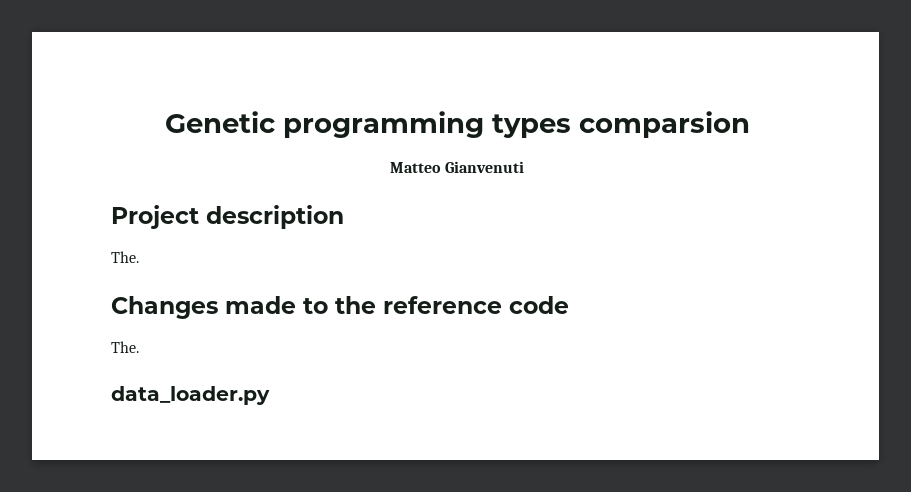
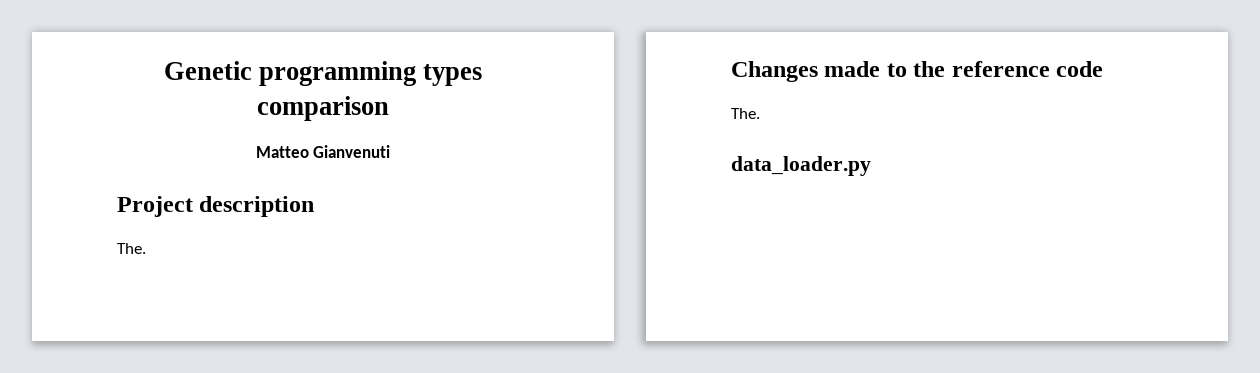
- Genetic programming types comparsion
+ Genetic programming types comparison

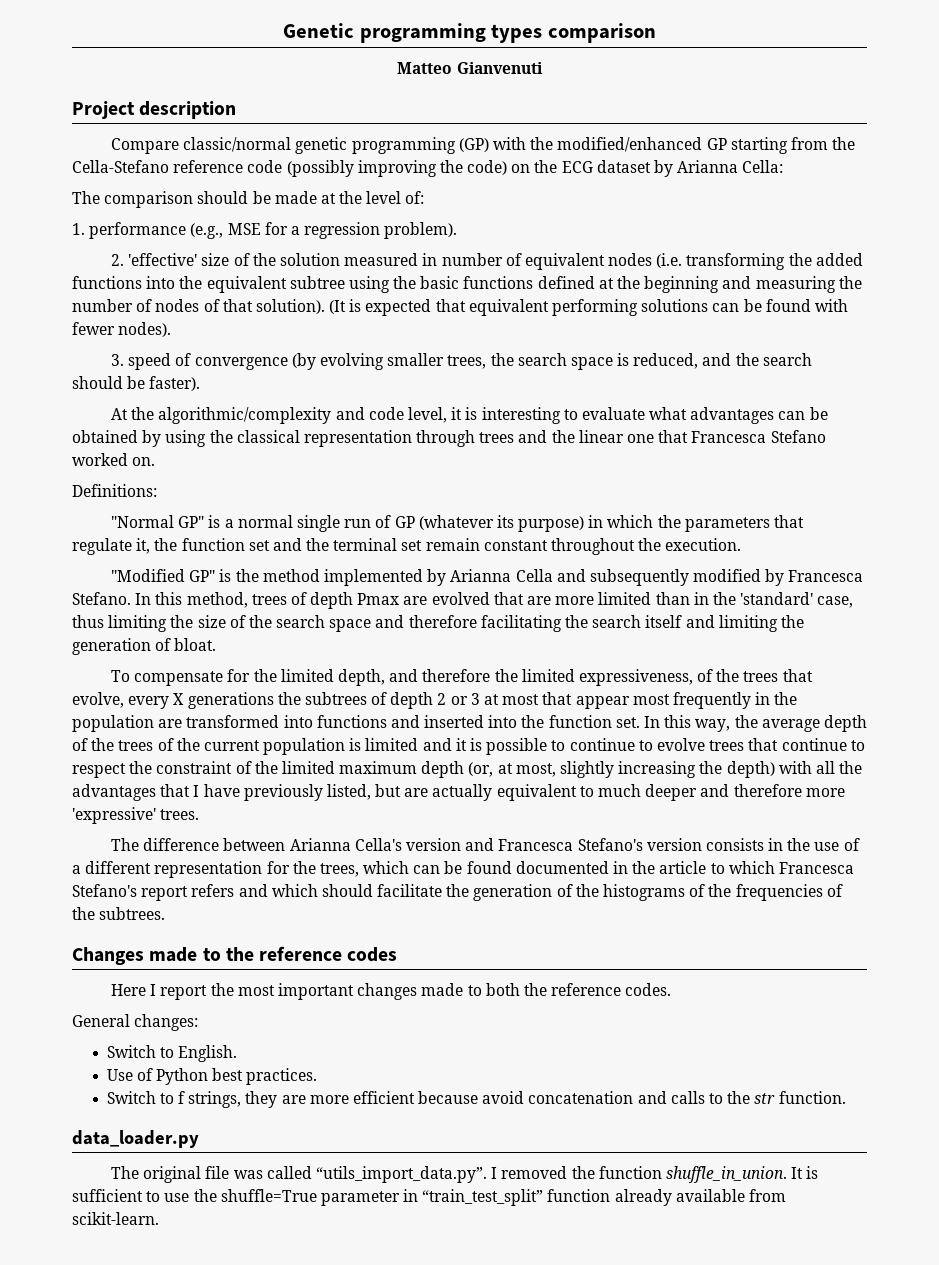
  Project description
- The.
+ Compare classic/normal genetic programming (GP) with the modified/enhanced GP starting from the Cella-Stefano reference code (possibly improving the code) on the ECG dataset by Arianna Cella:
+ The comparison should be made at the level of:
+ 1. performance (e.g., MSE for a regression problem).
+ 2. 'effective' size of the solution measured in number of equivalent nodes (i.e. transforming the added functions into the equivalent subtree using the basic functions defined at the beginning and measuring the number of nodes of that solution). (It is expected that equivalent performing solutions can be found with fewer nodes).
+ 3. speed of convergence (by evolving smaller trees, the search space is reduced, and the search should be faster).
+ At the algorithmic/complexity and code level, it is interesting to evaluate what advantages can be obtained by using the classical representation through trees and the linear one that Francesca Stefano worked on.
+ Definitions:
+ "Normal GP" is a normal single run of GP (whatever its purpose) in which the parameters that regulate it, the function set and the terminal set remain constant throughout the execution.
+ "Modified GP" is the method implemented by Arianna Cella and subsequently modified by Francesca Stefano. In this method, trees of depth Pmax are evolved that are more limited than in the 'standard' case, thus limiting the size of the search space and therefore facilitating the search itself and limiting the generation of bloat.
+ To compensate for the limited depth, and therefore the limited expressiveness, of the trees that evolve, every X generations the subtrees of depth 2 or 3 at most that appear most frequently in the population are transformed into functions and inserted into the function set. In this way, the average depth of the trees of the current population is limited and it is possible to continue to evolve trees that continue to respect the constraint of the limited maximum depth (or, at most, slightly increasing the depth) with all the advantages that I have previously listed, but are actually equivalent to much deeper and therefore more 'expressive' trees.
+ The difference between Arianna Cella's version and Francesca Stefano's version consists in the use of a different representation for the trees, which can be found documented in the article to which Francesca Stefano's report refers and which should facilitate the generation of the histograms of the frequencies of the subtrees.
- Changes made to the reference code
- The.
+ Changes made to the reference codes
+ Here I report the most important changes made to both the reference codes.
+ General changes:
+ Switch to English.
+ Use of Python best practices.
+ Switch to f strings, they are more efficient because avoid concatenation and calls to the str function.
  data_loader.py
+ The original file was called “utils_import_data.py”. I removed the function shuffle_in_union. It is sufficient to use the shuffle=True parameter in “train_test_split” function already available from scikit-learn.

